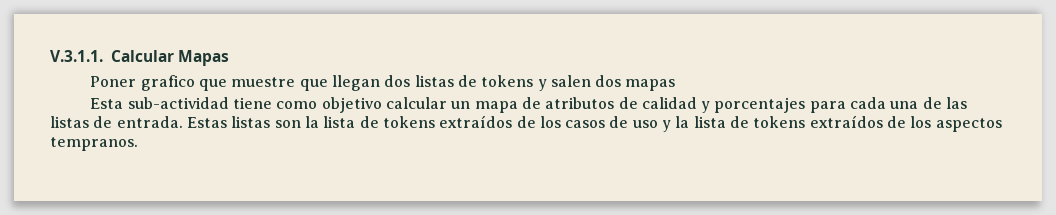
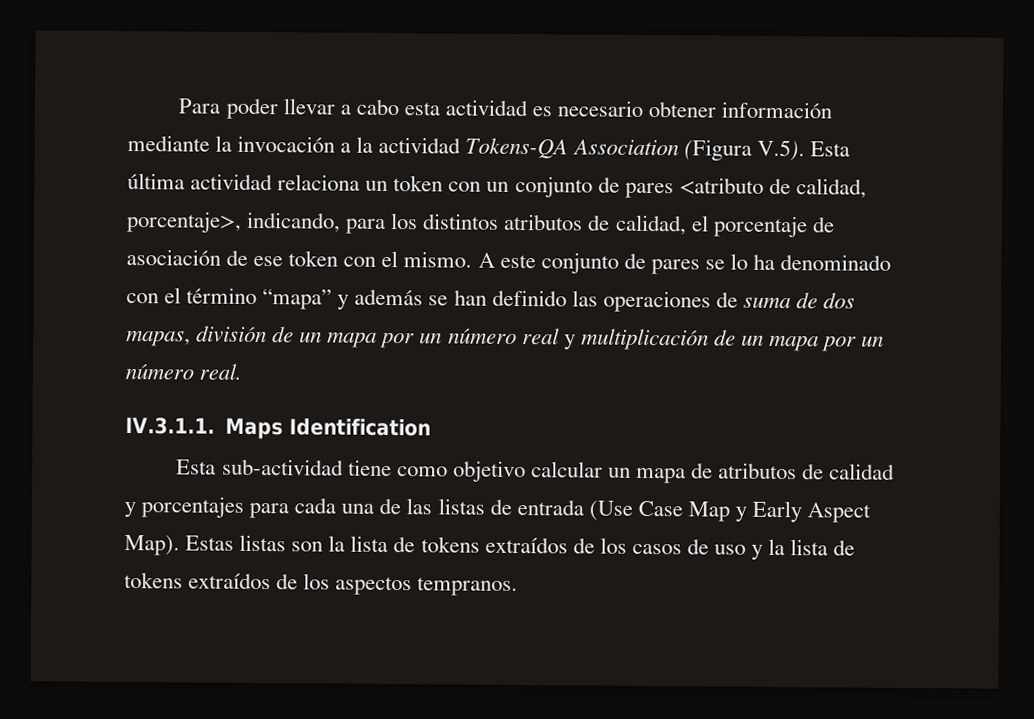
- V.3.1.1. Calcular Mapas
- Poner grafico que muestre que llegan dos listas de tokens y salen dos mapas
+ Para poder llevar a cabo esta actividad es necesario obtener información mediante la invocación a la actividad Tokens-QA Association (Figura V.5). Esta última actividad relaciona un token con un conjunto de pares <atributo de calidad, porcentaje>, indicando, para los distintos atributos de calidad, el porcentaje de asociación de ese token con el mismo. A este conjunto de pares se lo ha denominado con el término “mapa” y además se han definido las operaciones de suma de dos mapas, división de un mapa por un número real y multiplicación de un mapa por un número real.
+ IV.3.1.1. Maps Identification
- Esta sub-actividad tiene como objetivo calcular un mapa de atributos de calidad y porcentajes para cada una de las listas de entrada.
+ Esta sub-actividad tiene como objetivo calcular un mapa de atributos de calidad y porcentajes para cada una de las listas de entrada (Use Case Map y Early Aspect Map).

